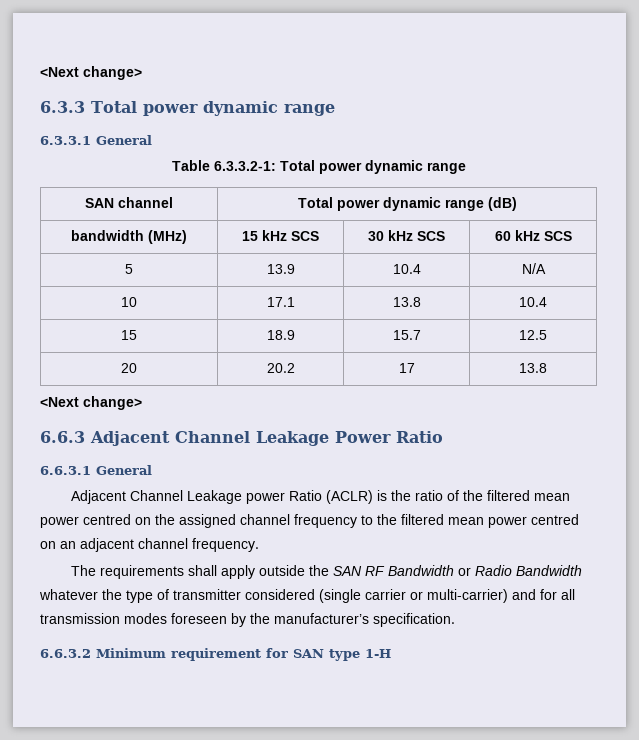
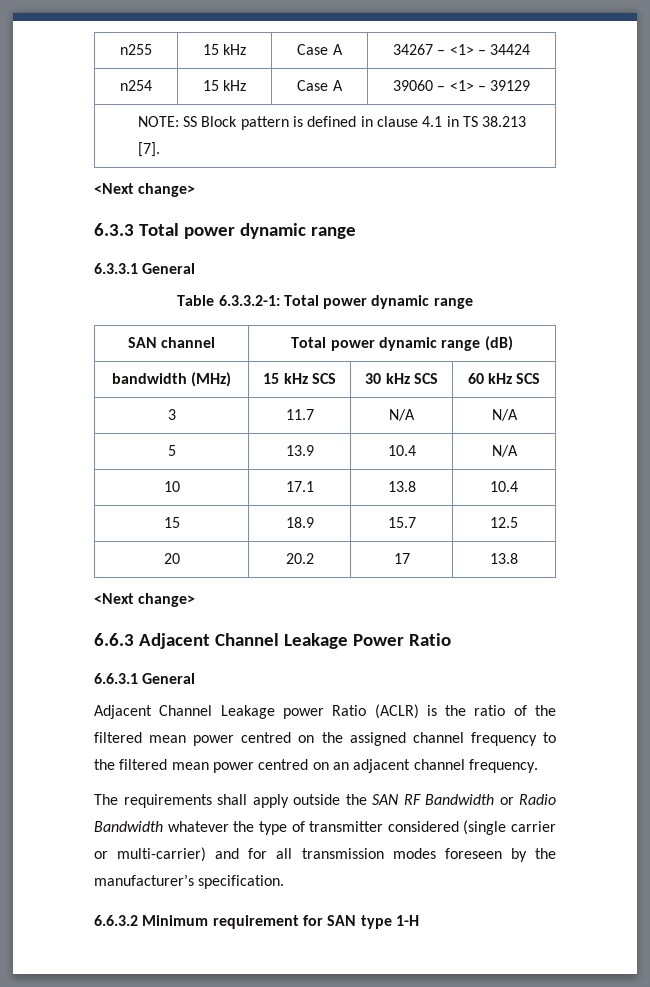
+ n255 | 15 kHz | Case A | 34267 – <1> – 34424
+ n254 | 15 kHz | Case A | 39060 – <1> – 39129
+ NOTE: SS Block pattern is defined in clause 4.1 in TS 38.213 [7].
+ 3 | 11.7 | N/A | N/A

